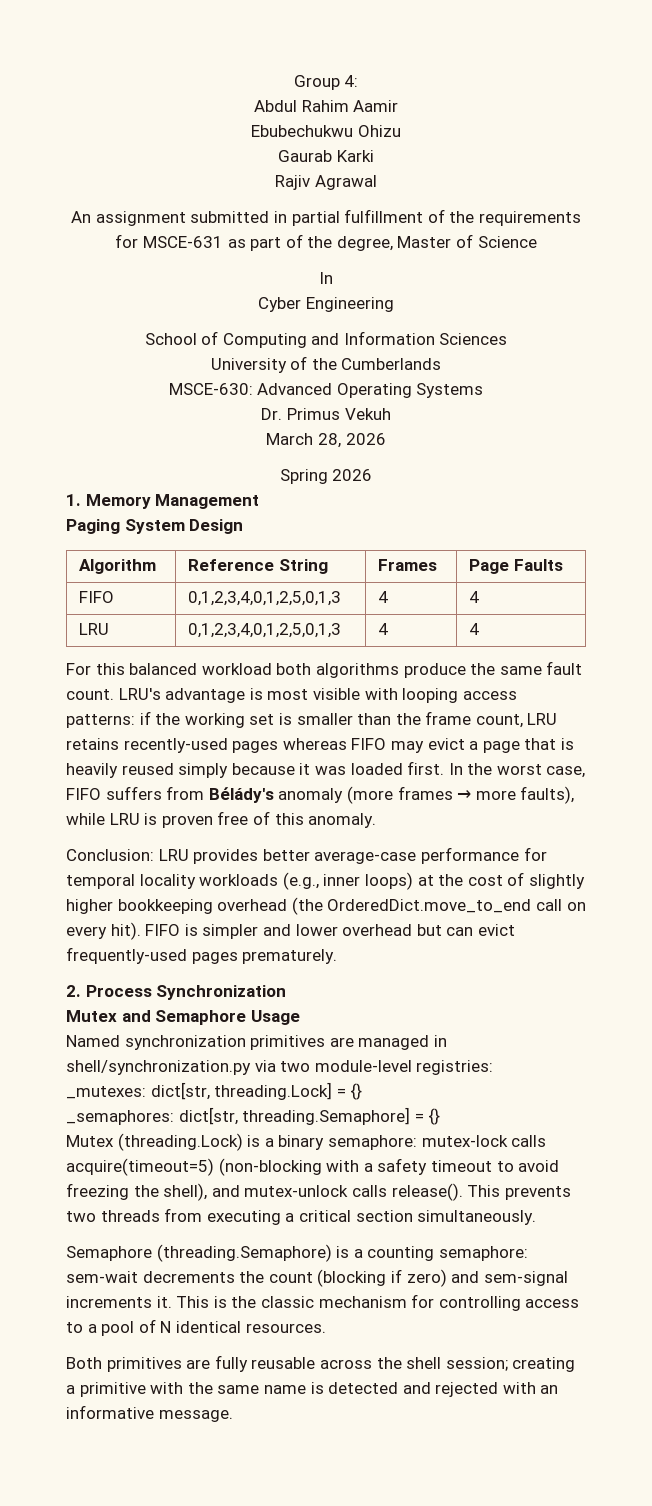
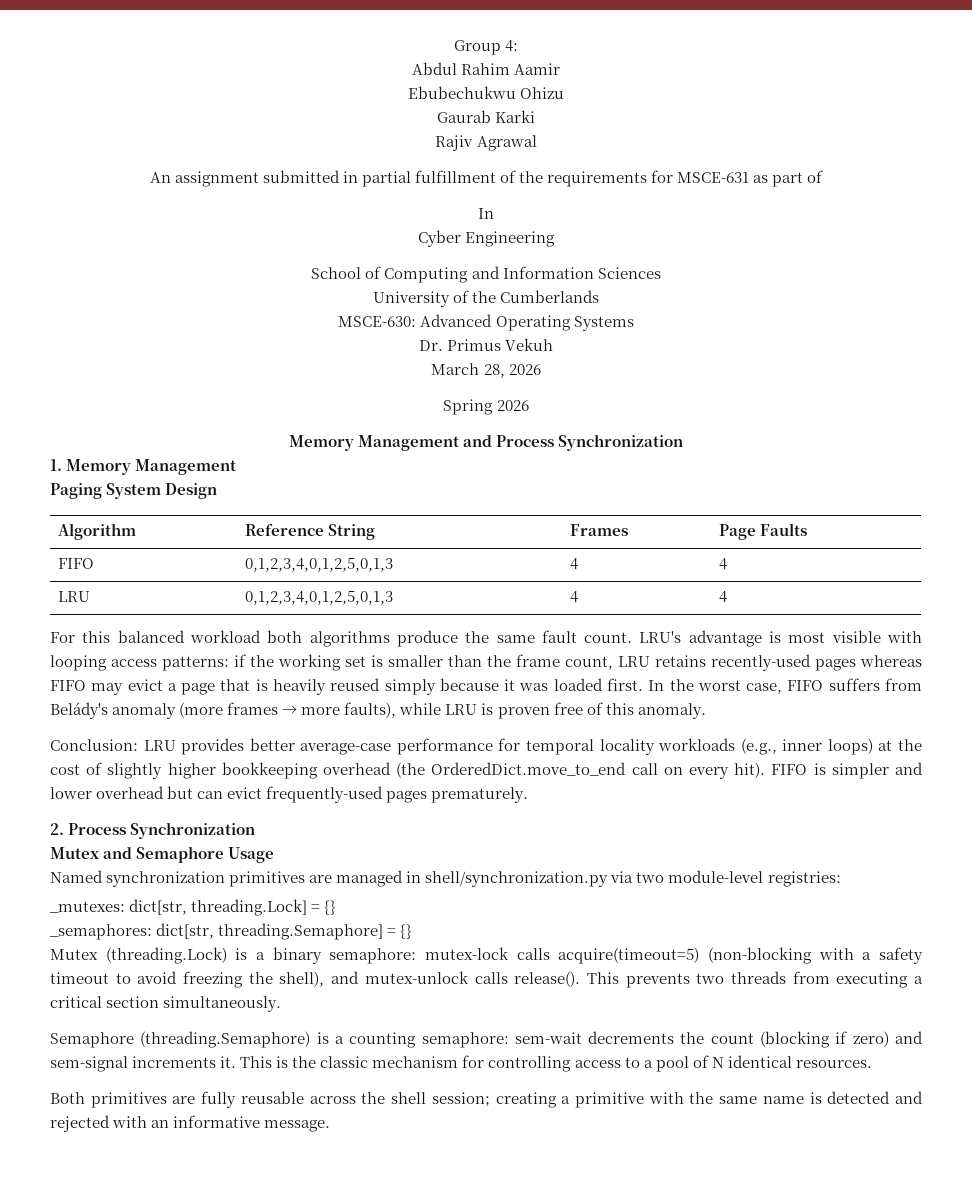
- An assignment submitted in partial fulfillment of the requirements for MSCE-631 as part of the degree, Master of Science
+ An assignment submitted in partial fulfillment of the requirements for MSCE-631 as part of
+ Memory Management and Process Synchronization
- In the worst case, FIFO suffers from Bélády's anomaly (more frames → more faults), while LRU is proven free of this anomaly.
+ In the worst case, FIFO suffers from Belády's anomaly (more frames → more faults), while LRU is proven free of this anomaly.

